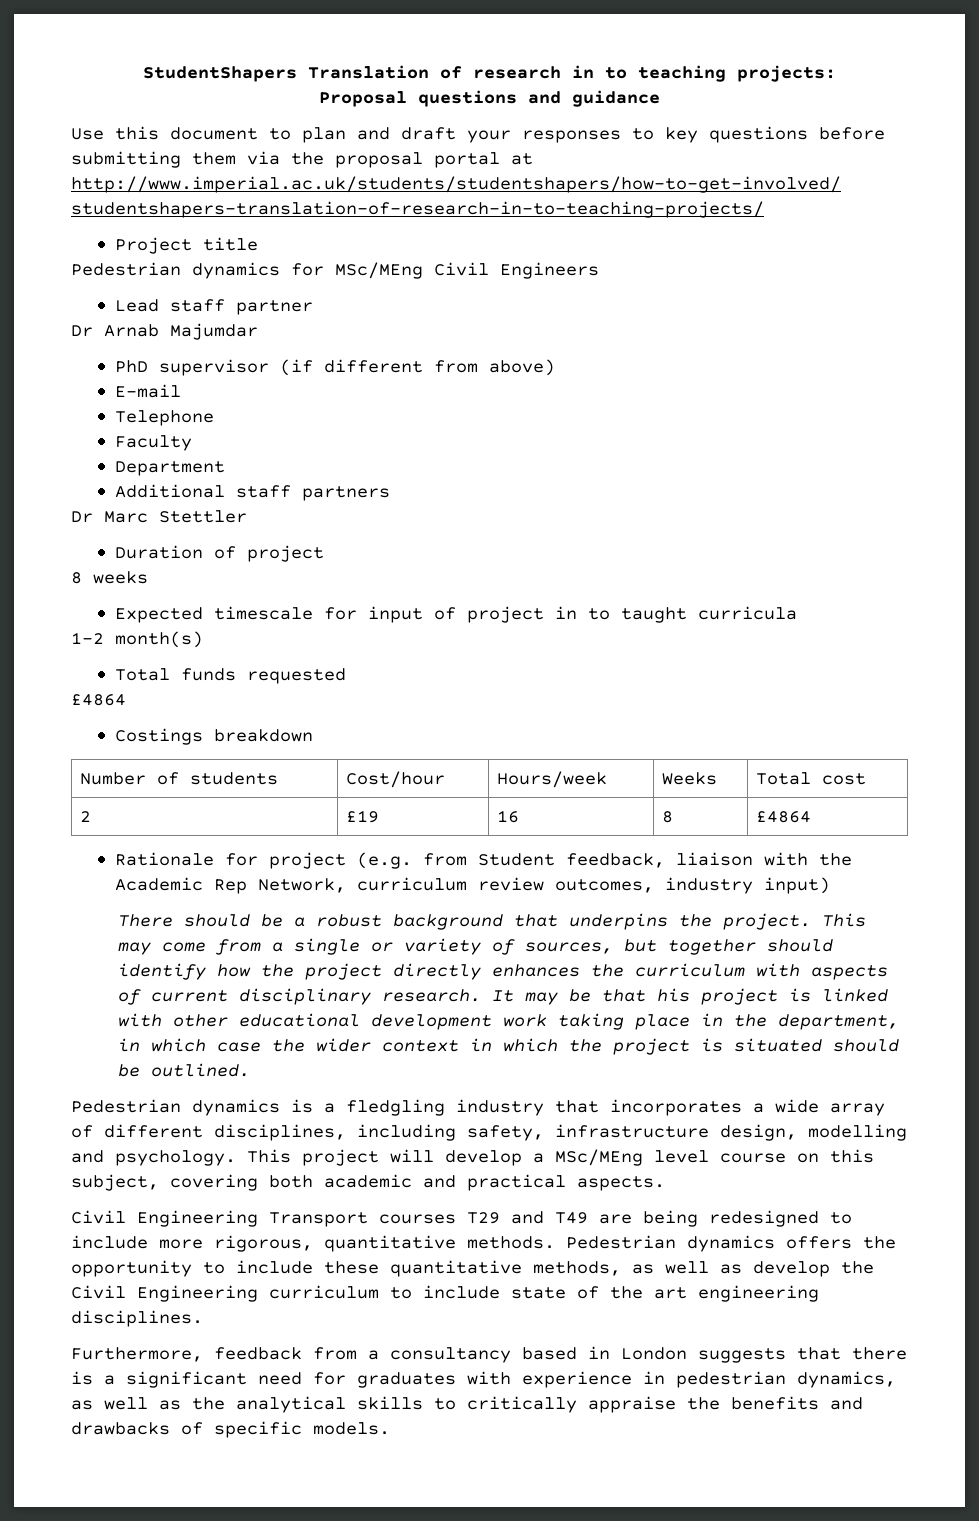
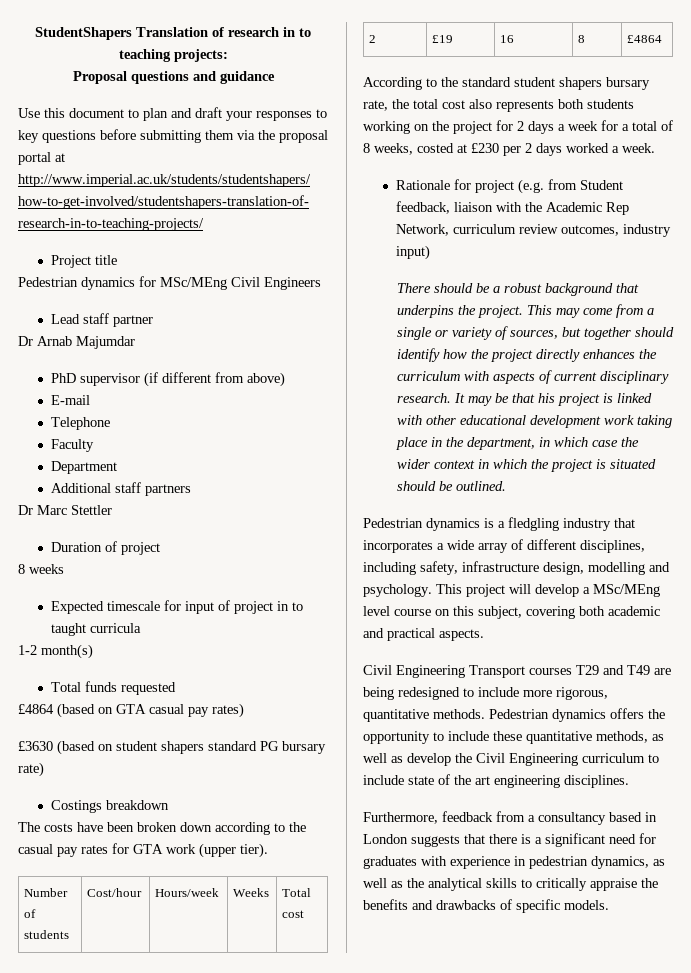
  Total funds requested
- £4864
+ £4864 (based on GTA casual pay rates)
+ £3630 (based on student shapers standard PG bursary rate)
  Costings breakdown
+ The costs have been broken down according to the casual pay rates for GTA work (upper tier).
+ According to the standard student shapers bursary rate, the total cost also represents both students working on the project for 2 days a week for a total of 8 weeks, costed at £230 per 2 days worked a week.

